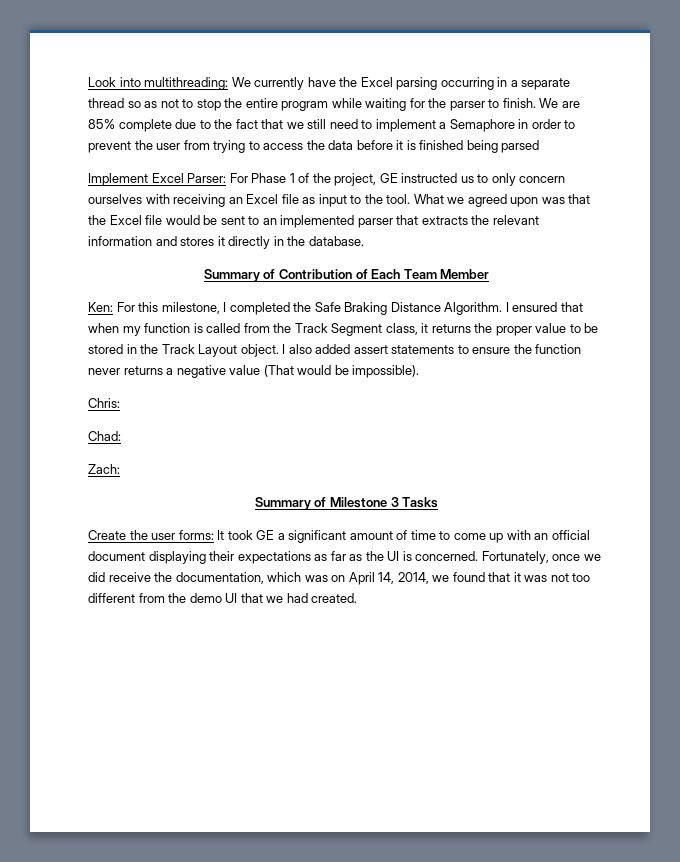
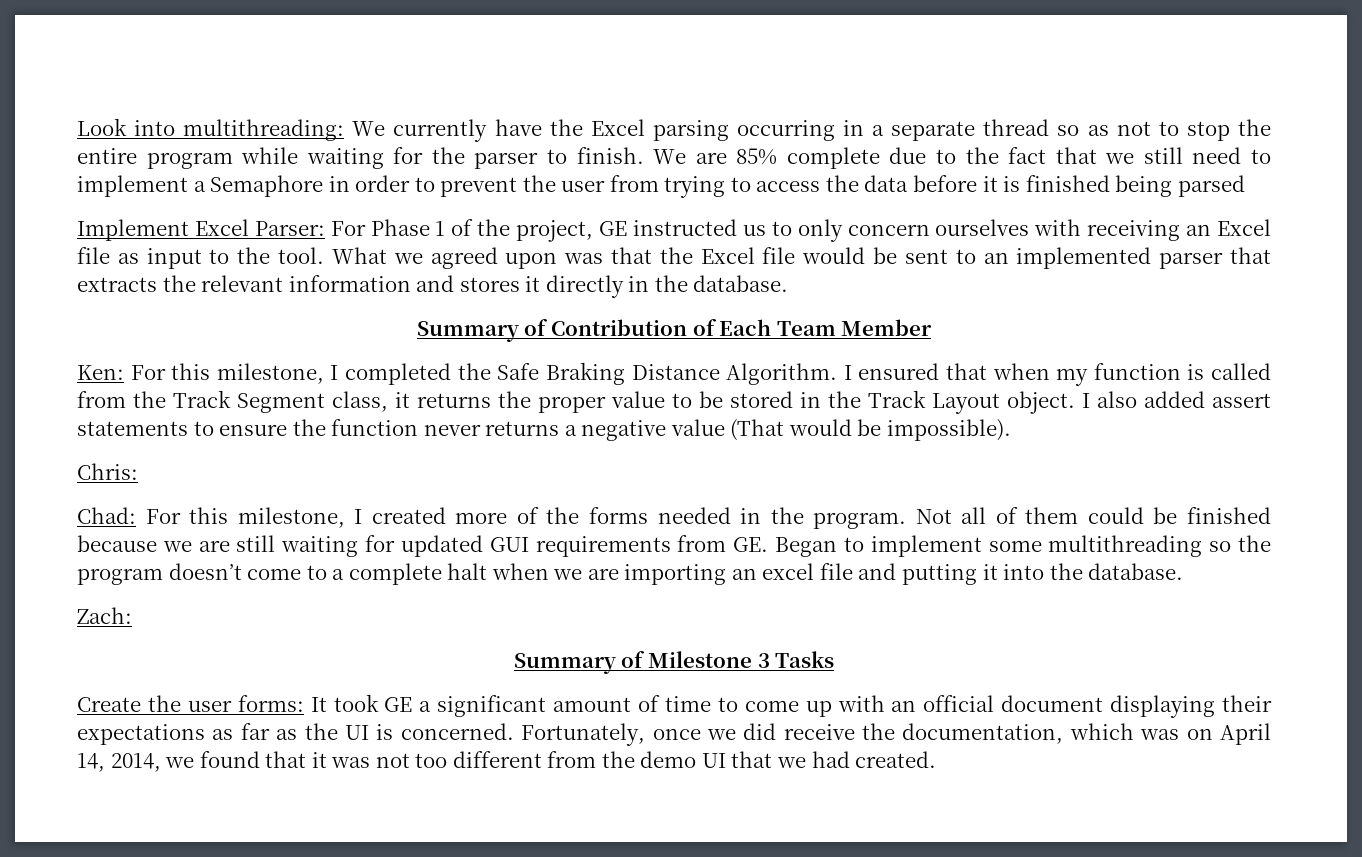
- Chad:
+ Chad: For this milestone, I created more of the forms needed in the program. Not all of them could be finished because we are still waiting for updated GUI requirements from GE. Began to implement some multithreading so the program doesn’t come to a complete halt when we are importing an excel file and putting it into the database.

